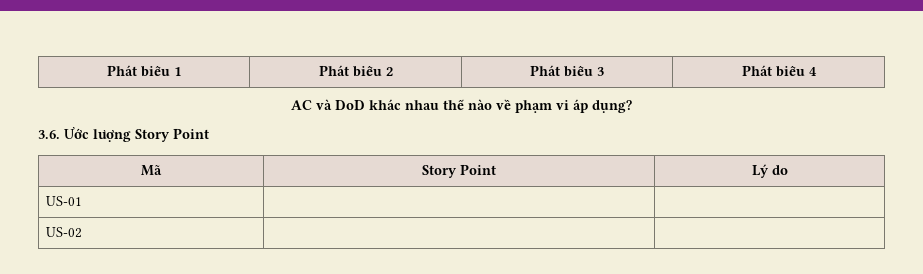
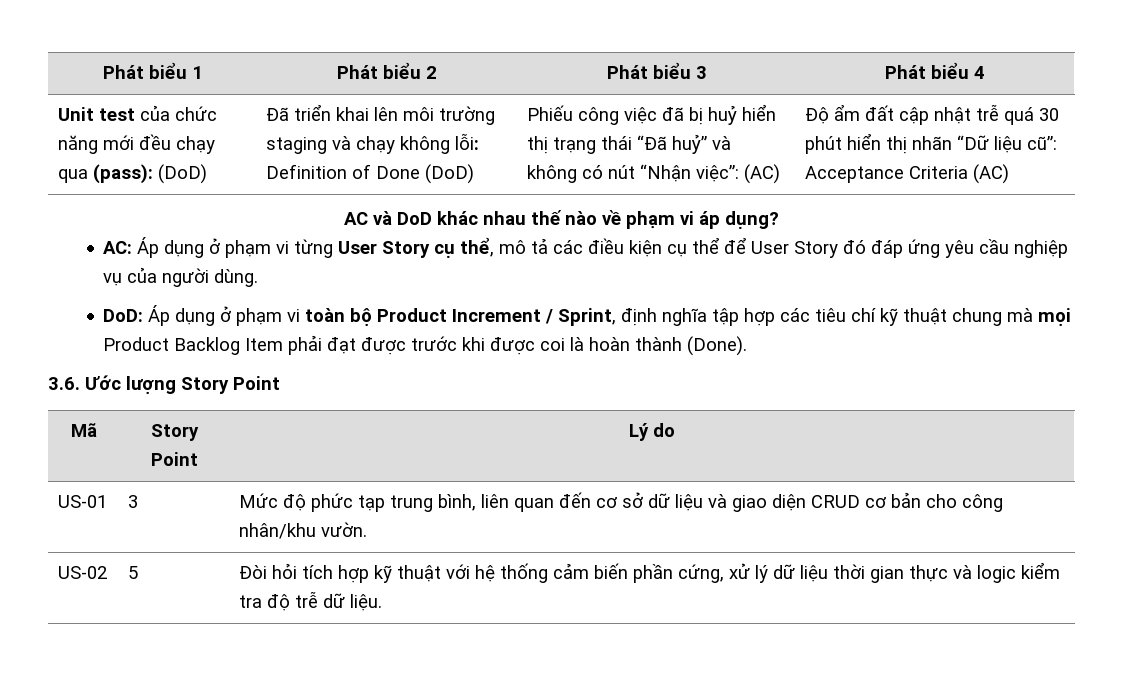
+ Unit test của chức năng mới đều chạy qua (pass): (DoD) | Đã triển khai lên môi trường staging và chạy không lỗi: Definition of Done (DoD) | Phiếu công việc đã bị huỷ hiển thị trạng thái “Đã huỷ” và không có nút “Nhận việc”: (AC) | Độ ẩm đất cập nhật trễ quá 30 phút hiển thị nhãn “Dữ liệu cũ”: Acceptance Criteria (AC)
+ AC: Áp dụng ở phạm vi từng User Story cụ thể, mô tả các điều kiện cụ thể để User Story đó đáp ứng yêu cầu nghiệp vụ của người dùng.
+ DoD: Áp dụng ở phạm vi toàn bộ Product Increment / Sprint, định nghĩa tập hợp các tiêu chí kỹ thuật chung mà mọi Product Backlog Item phải đạt được trước khi được coi là hoàn thành (Done).
- US-01 | |
- US-02 | |
+ US-01 | 3 | Mức độ phức tạp trung bình, liên quan đến cơ sở dữ liệu và giao diện CRUD cơ bản cho công nhân/khu vườn.
+ US-02 | 5 | Đòi hỏi tích hợp kỹ thuật với hệ thống cảm biến phần cứng, xử lý dữ liệu thời gian thực và logic kiểm tra độ trễ dữ liệu.

